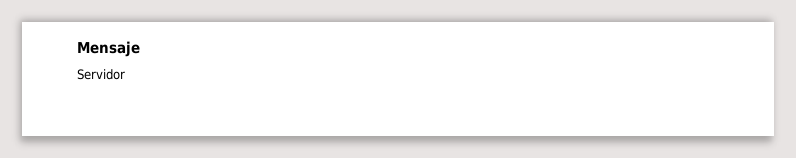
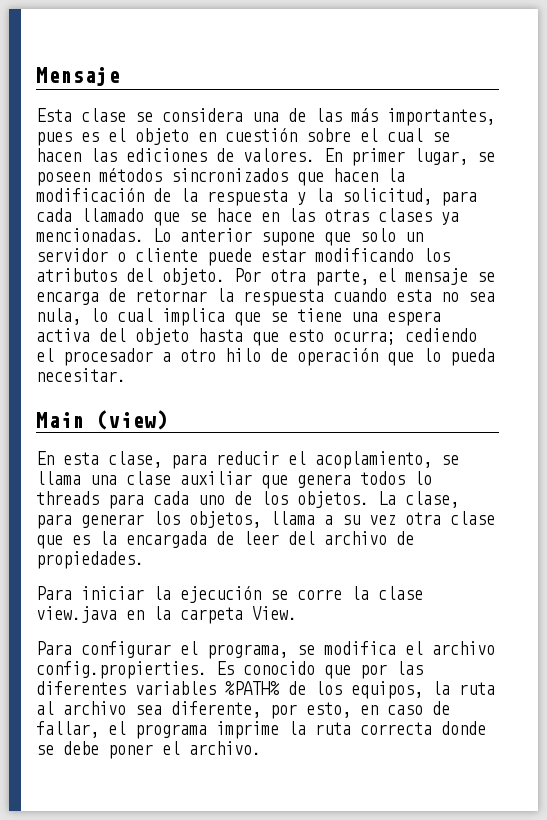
- Servidor
+ Esta clase se considera una de las más importantes, pues es el objeto en cuestión sobre el cual se hacen las ediciones de valores. En primer lugar, se poseen métodos sincronizados que hacen la modificación de la respuesta y la solicitud, para cada llamado que se hace en las otras clases ya mencionadas. Lo anterior supone que solo un servidor o cliente puede estar modificando los atributos del objeto. Por otra parte, el mensaje se encarga de retornar la respuesta cuando esta no sea nula, lo cual implica que se tiene una espera activa del objeto hasta que esto ocurra; cediendo el procesador a otro hilo de operación que lo pueda necesitar.
+ Main (view)
+ En esta clase, para reducir el acoplamiento, se llama una clase auxiliar que genera todos lo threads para cada uno de los objetos. La clase, para generar los objetos, llama a su vez otra clase que es la encargada de leer del archivo de propiedades.
+ Para iniciar la ejecución se corre la clase view.java en la carpeta View.
+ Para configurar el programa, se modifica el archivo config.propierties. Es conocido que por las diferentes variables %PATH% de los equipos, la ruta al archivo sea diferente, por esto, en caso de fallar, el programa imprime la ruta correcta donde se debe poner el archivo.

